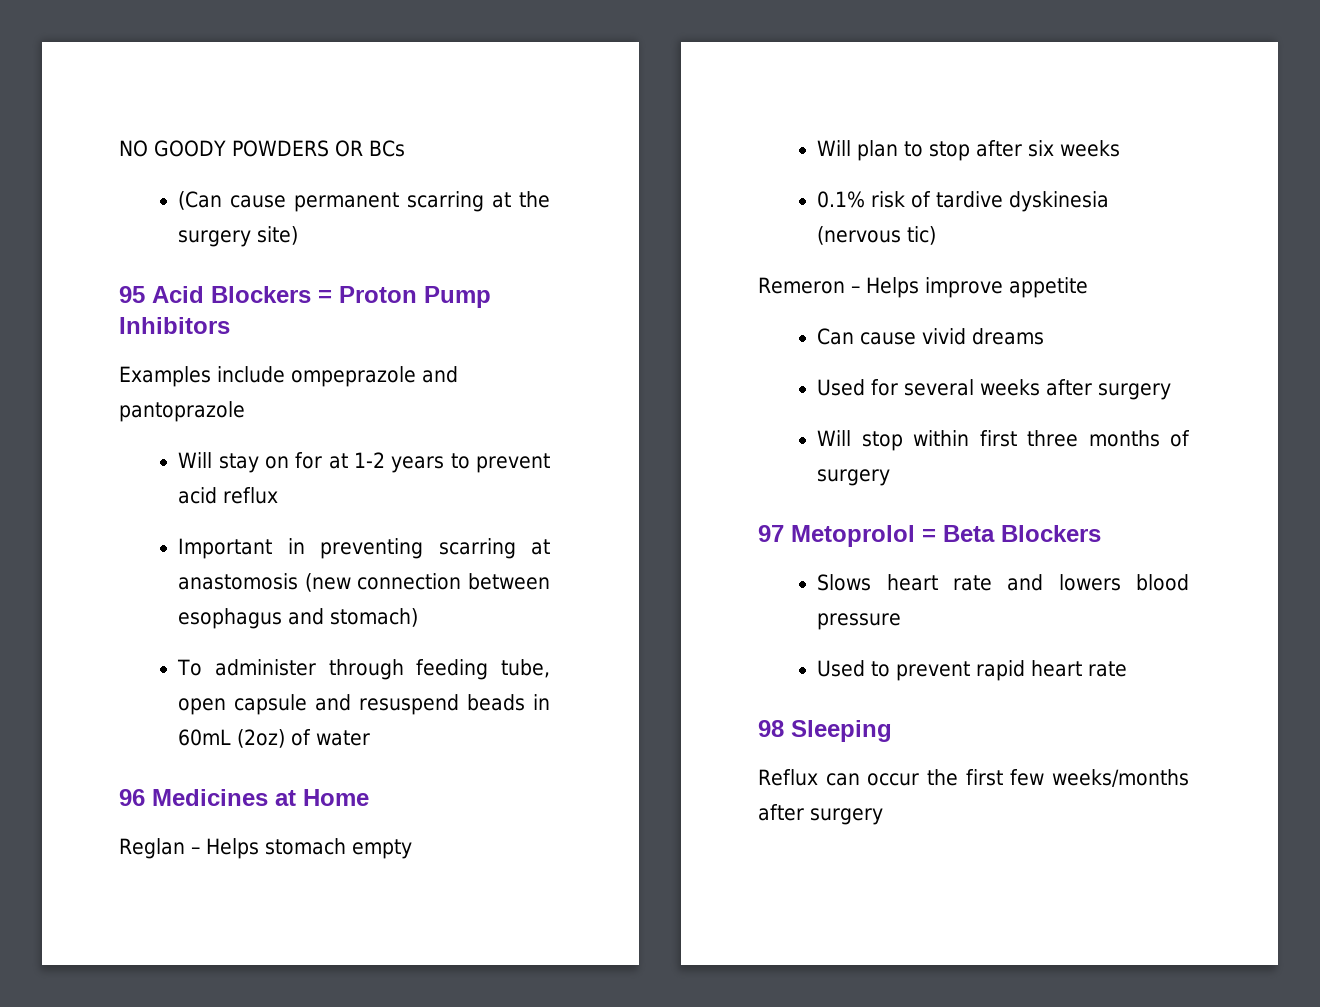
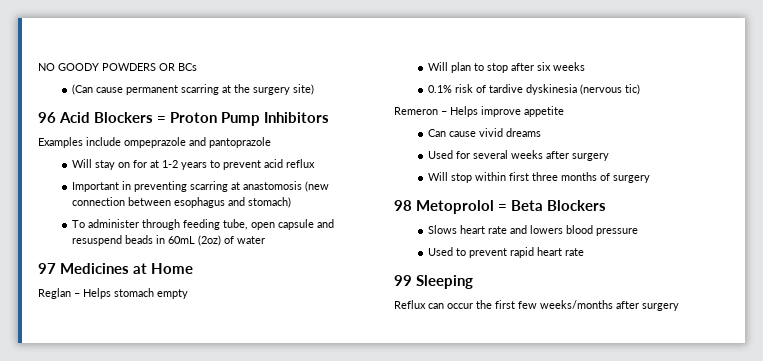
- 95 Acid Blockers = Proton Pump Inhibitors
+ 96 Acid Blockers = Proton Pump Inhibitors
- 96 Medicines at Home
+ 97 Medicines at Home
- 97 Metoprolol = Beta Blockers
+ 98 Metoprolol = Beta Blockers
- 98 Sleeping
+ 99 Sleeping

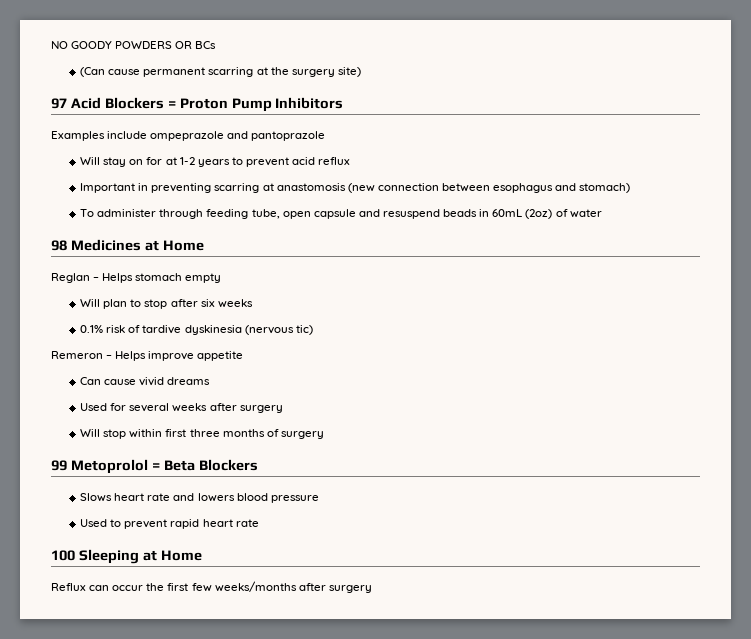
- 96 Acid Blockers = Proton Pump Inhibitors
+ 97 Acid Blockers = Proton Pump Inhibitors
- 97 Medicines at Home
+ 98 Medicines at Home
- 98 Metoprolol = Beta Blockers
+ 99 Metoprolol = Beta Blockers
- 99 Sleeping
+ 100 Sleeping at Home

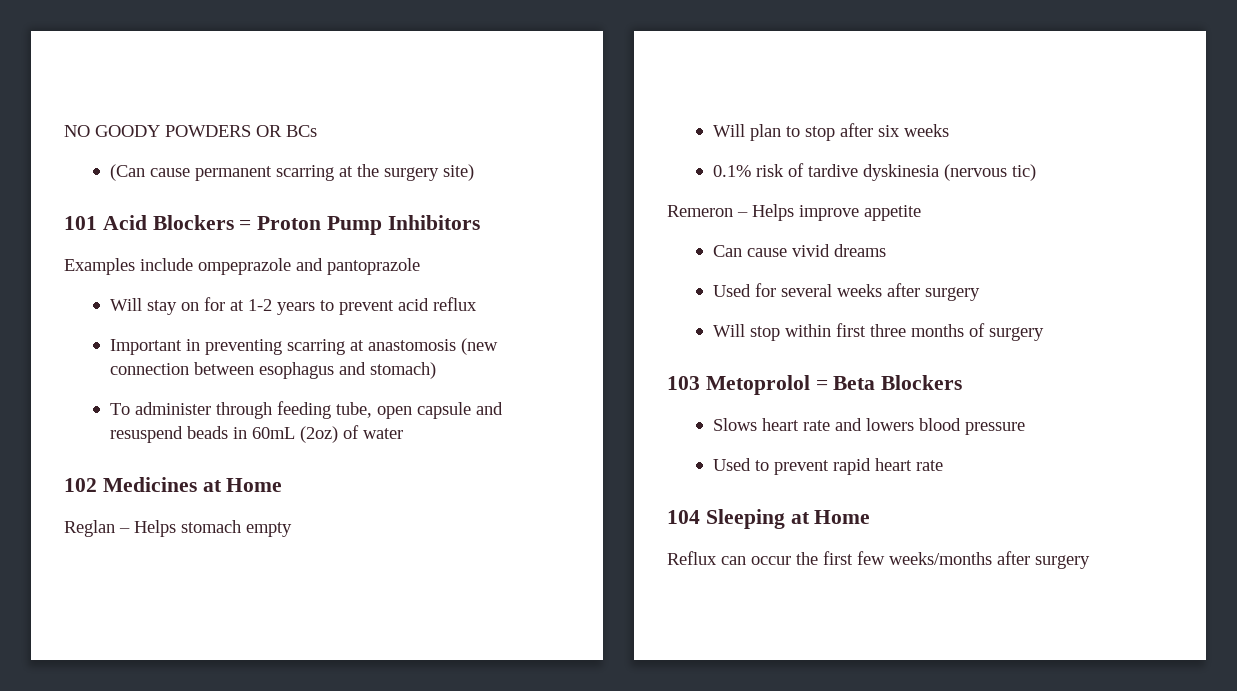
- 97 Acid Blockers = Proton Pump Inhibitors
+ 101 Acid Blockers = Proton Pump Inhibitors
- 98 Medicines at Home
+ 102 Medicines at Home
- 99 Metoprolol = Beta Blockers
+ 103 Metoprolol = Beta Blockers
- 100 Sleeping at Home
+ 104 Sleeping at Home

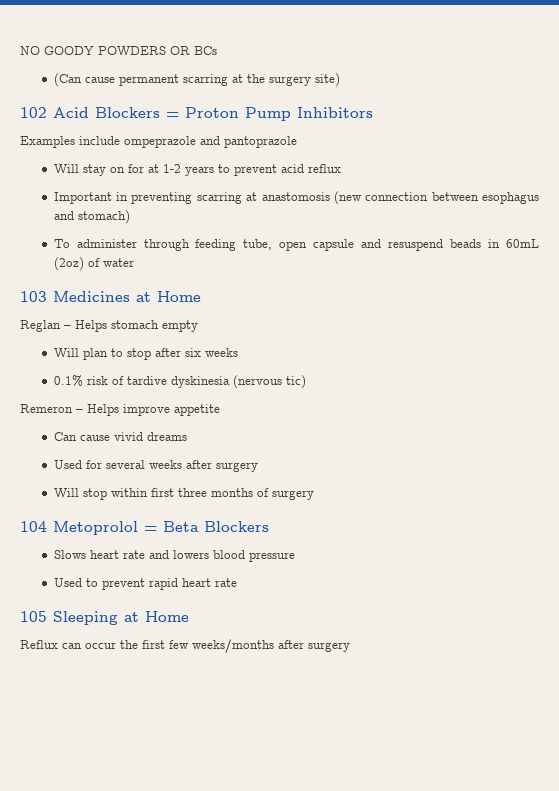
- 101 Acid Blockers = Proton Pump Inhibitors
+ 102 Acid Blockers = Proton Pump Inhibitors
- 102 Medicines at Home
+ 103 Medicines at Home
- 103 Metoprolol = Beta Blockers
+ 104 Metoprolol = Beta Blockers
- 104 Sleeping at Home
+ 105 Sleeping at Home

